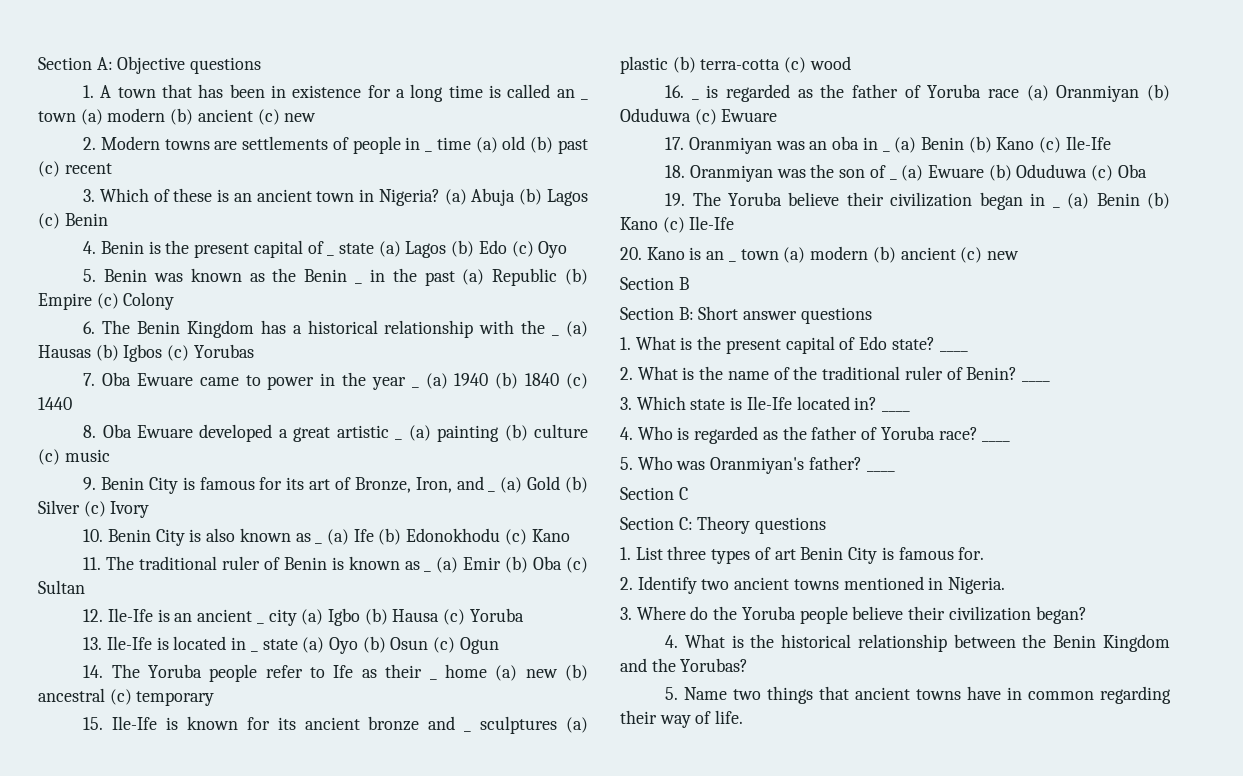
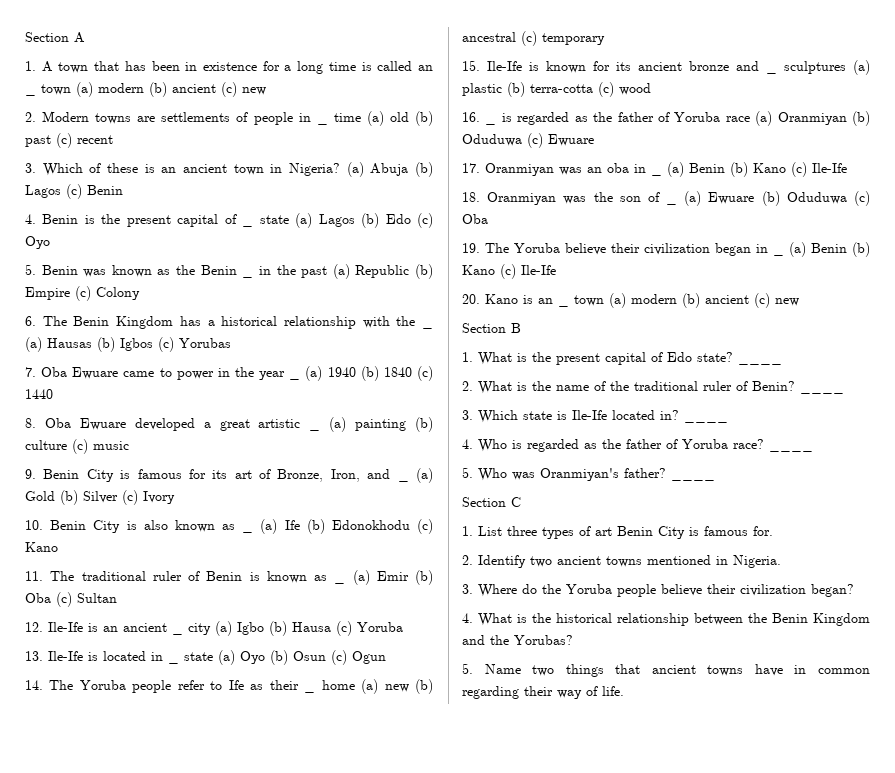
- Section A: Objective questions
+ Section A
- Section B: Short answer questions
- Section C: Theory questions

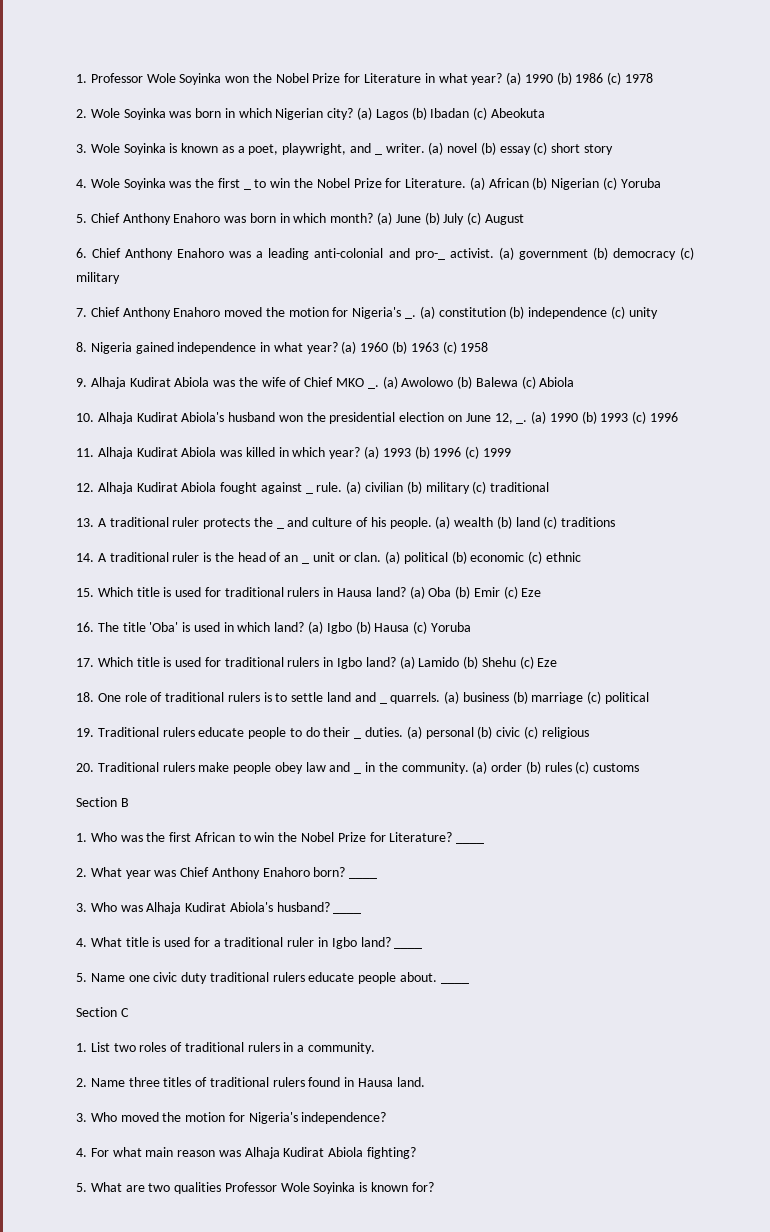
- Section A
- 1. A town that has been in existence for a long time is called an _ town (a) modern (b) ancient (c) new
- 2. Modern towns are settlements of people in _ time (a) old (b) past (c) recent
- 3. Which of these is an ancient town in Nigeria? (a) Abuja (b) Lagos (c) Benin
- 4. Benin is the present capital of _ state (a) Lagos (b) Edo (c) Oyo
- 5. Benin was known as the Benin _ in the past (a) Republic (b) Empire (c) Colony
- 6. The Benin Kingdom has a historical relationship with the _ (a) Hausas (b) Igbos (c) Yorubas
- 7. Oba Ewuare came to power in the year _ (a) 1940 (b) 1840 (c) 1440
- 8. Oba Ewuare developed a great artistic _ (a) painting (b) culture (c) music
- 9. Benin City is famous for its art of Bronze, Iron, and _ (a) Gold (b) Silver (c) Ivory
- 10. Benin City is also known as _ (a) Ife (b) Edonokhodu (c) Kano
- 11. The traditional ruler of Benin is known as _ (a) Emir (b) Oba (c) Sultan
- 12. Ile-Ife is an ancient _ city (a) Igbo (b) Hausa (c) Yoruba
+ 1. Professor Wole Soyinka won the Nobel Prize for Literature in what year? (a) 1990 (b) 1986 (c) 1978
+ 2. Wole Soyinka was born in which Nigerian city? (a) Lagos (b) Ibadan (c) Abeokuta
+ 3. Wole Soyinka is known as a poet, playwright, and _ writer. (a) novel (b) essay (c) short story
+ 4. Wole Soyinka was the first _ to win the Nobel Prize for Literature. (a) African (b) Nigerian (c) Yoruba
+ 5. Chief Anthony Enahoro was born in which month? (a) June (b) July (c) August
+ 6. Chief Anthony Enahoro was a leading anti-colonial and pro-_ activist. (a) government (b) democracy (c) military
+ 7. Chief Anthony Enahoro moved the motion for Nigeria's _. (a) constitution (b) independence (c) unity
+ 8. Nigeria gained independence in what year? (a) 1960 (b) 1963 (c) 1958
+ 9. Alhaja Kudirat Abiola was the wife of Chief MKO _. (a) Awolowo (b) Balewa (c) Abiola
+ 10. Alhaja Kudirat Abiola's husband won the presidential election on June 12, _. (a) 1990 (b) 1993 (c) 1996
+ 11. Alhaja Kudirat Abiola was killed in which year? (a) 1993 (b) 1996 (c) 1999
+ 12. Alhaja Kudirat Abiola fought against _ rule. (a) civilian (b) military (c) traditional
+ 13. A traditional ruler protects the _ and culture of his people. (a) wealth (b) land (c) traditions
+ 14. A traditional ruler is the head of an _ unit or clan. (a) political (b) economic (c) ethnic
+ 15. Which title is used for traditional rulers in Hausa land? (a) Oba (b) Emir (c) Eze
+ 16. The title 'Oba' is used in which land? (a) Igbo (b) Hausa (c) Yoruba
- 13. Ile-Ife is located in _ state (a) Oyo (b) Osun (c) Ogun
- 14. The Yoruba people refer to Ife as their _ home (a) new (b) ancestral (c) temporary
- 15. Ile-Ife is known for its ancient bronze and _ sculptures (a) plastic (b) terra-cotta (c) wood
- 16. _ is regarded as the father of Yoruba race (a) Oranmiyan (b) Oduduwa (c) Ewuare
- 17. Oranmiyan was an oba in _ (a) Benin (b) Kano (c) Ile-Ife
- 18. Oranmiyan was the son of _ (a) Ewuare (b) Oduduwa (c) Oba
- 19. The Yoruba believe their civilization began in _ (a) Benin (b) Kano (c) Ile-Ife
- 20. Kano is an _ town (a) modern (b) ancient (c) new
+ 17. Which title is used for traditional rulers in Igbo land? (a) Lamido (b) Shehu (c) Eze
+ 18. One role of traditional rulers is to settle land and _ quarrels. (a) business (b) marriage (c) political
+ 19. Traditional rulers educate people to do their _ duties. (a) personal (b) civic (c) religious
+ 20. Traditional rulers make people obey law and _ in the community. (a) order (b) rules (c) customs
  Section B
- 1. What is the present capital of Edo state? ____
- 2. What is the name of the traditional ruler of Benin? ____
- 3. Which state is Ile-Ife located in? ____
- 4. Who is regarded as the father of Yoruba race? ____
- 5. Who was Oranmiyan's father?
+ 1. Who was the first African to win the Nobel Prize for Literature? ____
+ 2. What year was Chief Anthony Enahoro born? ____
+ 3. Who was Alhaja Kudirat Abiola's husband? ____
+ 4. What title is used for a traditional ruler in Igbo land? ____
+ 5. Name one civic duty traditional rulers educate people about.
- 1. List three types of art Benin City is famous for.
- 2. Identify two ancient towns mentioned in Nigeria.
- 3. Where do the Yoruba people believe their civilization began?
- 4. What is the historical relationship between the Benin Kingdom and the Yorubas?
- 5. Name two things that ancient towns have in common regarding their way of life.
+ 1. List two roles of traditional rulers in a community.
+ 2. Name three titles of traditional rulers found in Hausa land.
+ 3. Who moved the motion for Nigeria's independence?
+ 4. For what main reason was Alhaja Kudirat Abiola fighting?
+ 5. What are two qualities Professor Wole Soyinka is known for?

